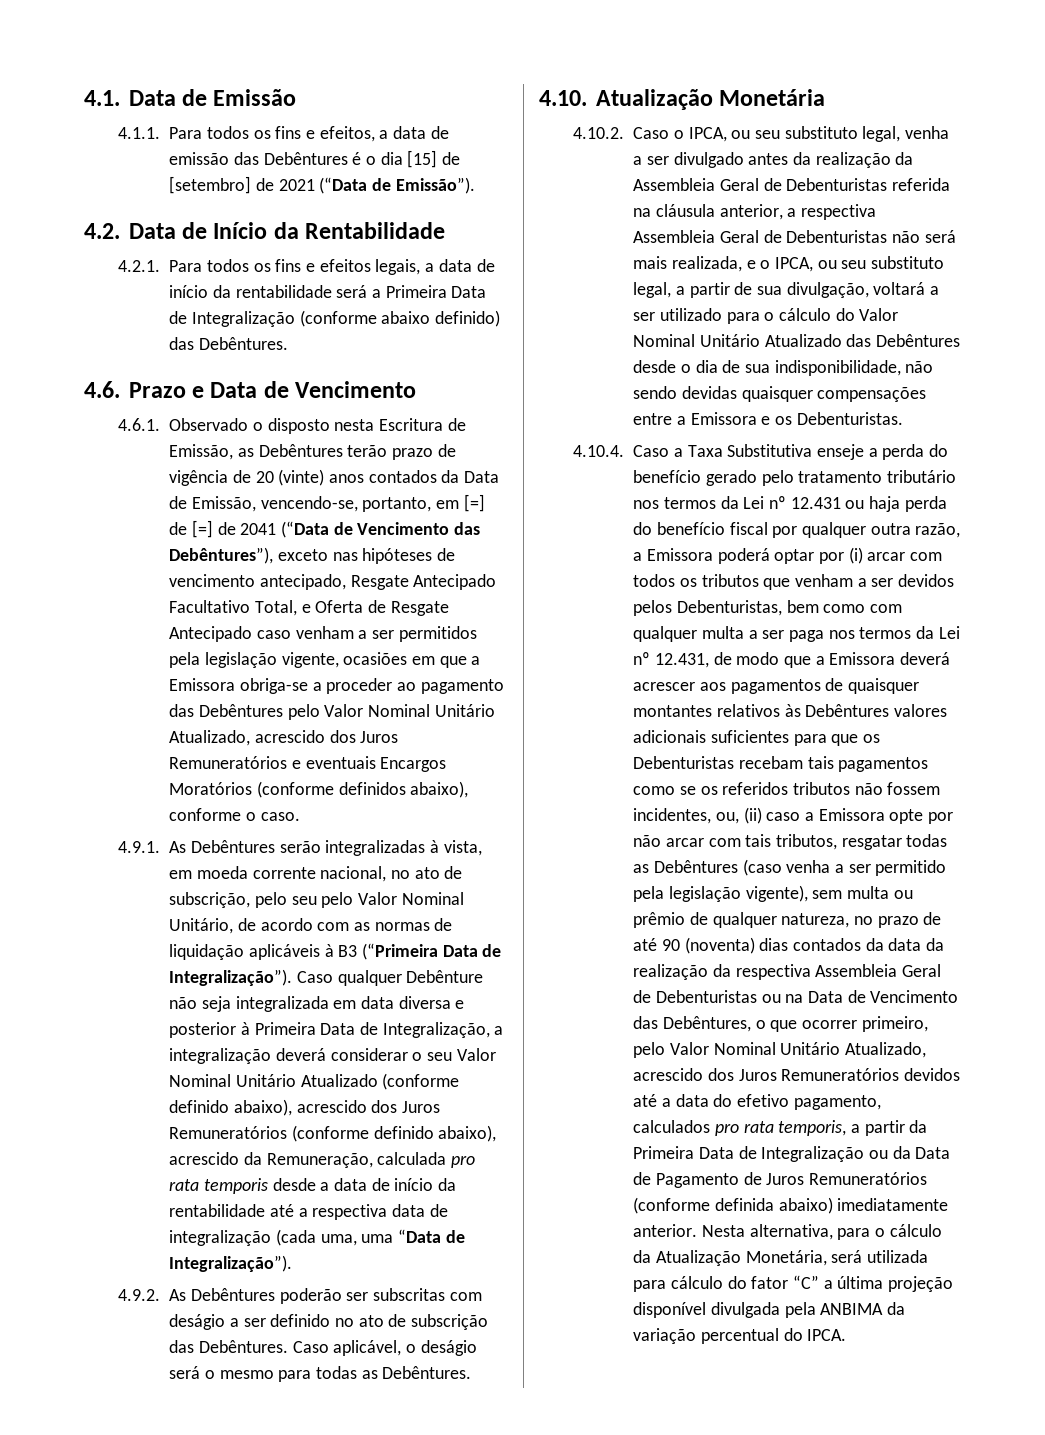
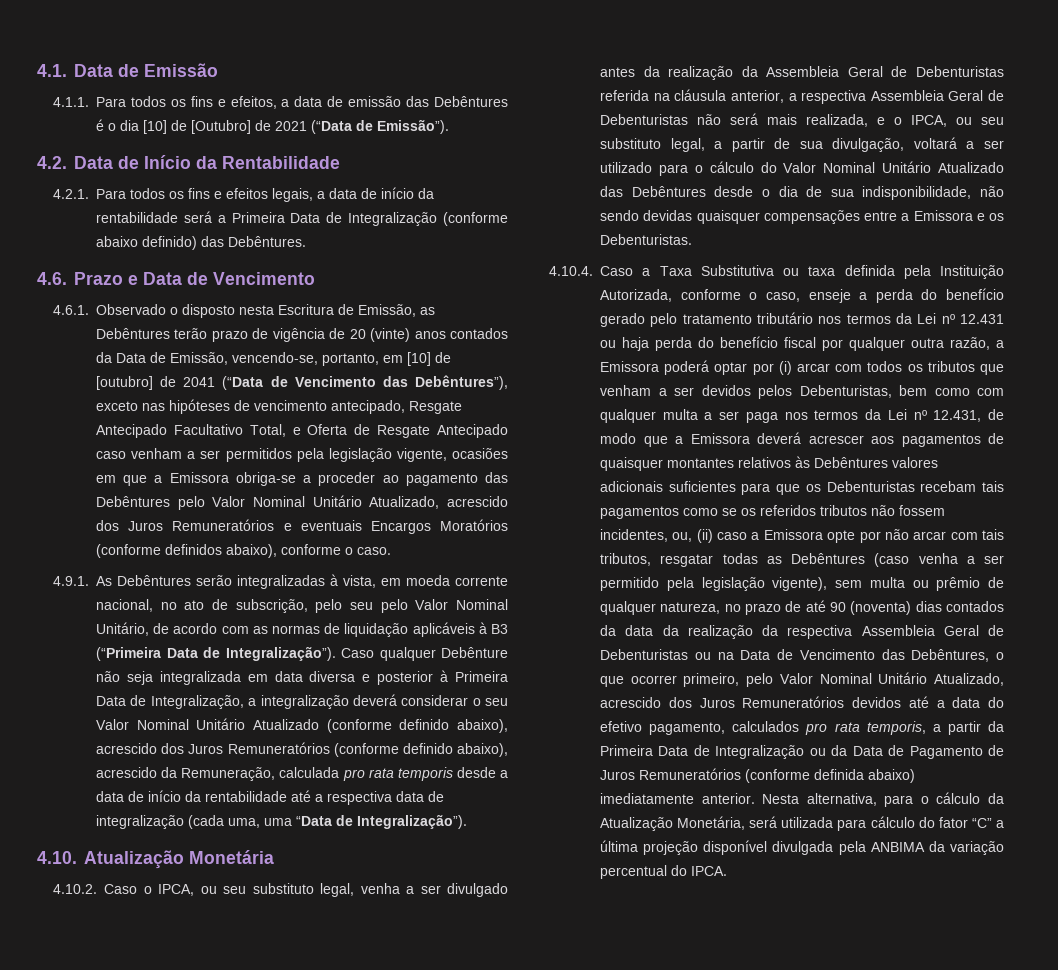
- 4.1.1. Para todos os fins e efeitos, a data de emissão das Debêntures é o dia [15] de [setembro] de 2021 (“Data de Emissão”).
+ 4.1.1. Para todos os fins e efeitos, a data de emissão das Debêntures é o dia [10] de [Outubro] de 2021 (“Data de Emissão”).
- 4.6.1. Observado o disposto nesta Escritura de Emissão, as Debêntures terão prazo de vigência de 20 (vinte) anos contados da Data de Emissão, vencendo-se, portanto, em [=] de [=] de 2041 (“Data de Vencimento das Debêntures”), exceto nas hipóteses de vencimento antecipado, Resgate Antecipado Facultativo Total, e Oferta de Resgate Antecipado caso venham a ser permitidos pela legislação vigente, ocasiões em que a Emissora obriga-se a proceder ao pagamento das Debêntures pelo Valor Nominal Unitário Atualizado, acrescido dos Juros Remuneratórios e eventuais Encargos Moratórios (conforme definidos abaixo), conforme o caso.
+ 4.6.1. Observado o disposto nesta Escritura de Emissão, as Debêntures terão prazo de vigência de 20 (vinte) anos contados da Data de Emissão, vencendo-se, portanto, em [10] de [outubro] de 2041 (“Data de Vencimento das Debêntures”), exceto nas hipóteses de vencimento antecipado, Resgate Antecipado Facultativo Total, e Oferta de Resgate Antecipado caso venham a ser permitidos pela legislação vigente, ocasiões em que a Emissora obriga-se a proceder ao pagamento das Debêntures pelo Valor Nominal Unitário Atualizado, acrescido dos Juros Remuneratórios e eventuais Encargos Moratórios (conforme definidos abaixo), conforme o caso.
- 4.9.2. As Debêntures poderão ser subscritas com deságio a ser definido no ato de subscrição das Debêntures. Caso aplicável, o deságio será o mesmo para todas as Debêntures.
- 4.10.4. Caso a Taxa Substitutiva enseje a perda do benefício gerado pelo tratamento tributário nos termos da Lei nº 12.431 ou haja perda do benefício fiscal por qualquer outra razão, a Emissora poderá optar por (i) arcar com todos os tributos que venham a ser devidos pelos Debenturistas, bem como com qualquer multa a ser paga nos termos da Lei nº 12.431, de modo que a Emissora deverá acrescer aos pagamentos de quaisquer montantes relativos às Debêntures valores adicionais suficientes para que os Debenturistas recebam tais pagamentos como se os referidos tributos não fossem incidentes, ou, (ii) caso a Emissora opte por não arcar com tais tributos, resgatar todas as Debêntures (caso venha a ser permitido pela legislação vigente), sem multa ou prêmio de qualquer natureza, no prazo de até 90 (noventa) dias contados da data da realização da respectiva Assembleia Geral de Debenturistas ou na Data de Vencimento das Debêntures, o que ocorrer primeiro, pelo Valor Nominal Unitário Atualizado, acrescido dos Juros Remuneratórios devidos até a data do efetivo pagamento, calculados pro rata temporis, a partir da Primeira Data de Integralização ou da Data de Pagamento de Juros Remuneratórios (conforme definida abaixo) imediatamente anterior.
+ 4.10.4. Caso a Taxa Substitutiva ou taxa definida pela Instituição Autorizada, conforme o caso, enseje a perda do benefício gerado pelo tratamento tributário nos termos da Lei nº 12.431 ou haja perda do benefício fiscal por qualquer outra razão, a Emissora poderá optar por (i) arcar com todos os tributos que venham a ser devidos pelos Debenturistas, bem como com qualquer multa a ser paga nos termos da Lei nº 12.431, de modo que a Emissora deverá acrescer aos pagamentos de quaisquer montantes relativos às Debêntures valores adicionais suficientes para que os Debenturistas recebam tais pagamentos como se os referidos tributos não fossem incidentes, ou, (ii) caso a Emissora opte por não arcar com tais tributos, resgatar todas as Debêntures (caso venha a ser permitido pela legislação vigente), sem multa ou prêmio de qualquer natureza, no prazo de até 90 (noventa) dias contados da data da realização da respectiva Assembleia Geral de Debenturistas ou na Data de Vencimento das Debêntures, o que ocorrer primeiro, pelo Valor Nominal Unitário Atualizado, acrescido dos Juros Remuneratórios devidos até a data do efetivo pagamento, calculados pro rata temporis, a partir da Primeira Data de Integralização ou da Data de Pagamento de Juros Remuneratórios (conforme definida abaixo) imediatamente anterior.

